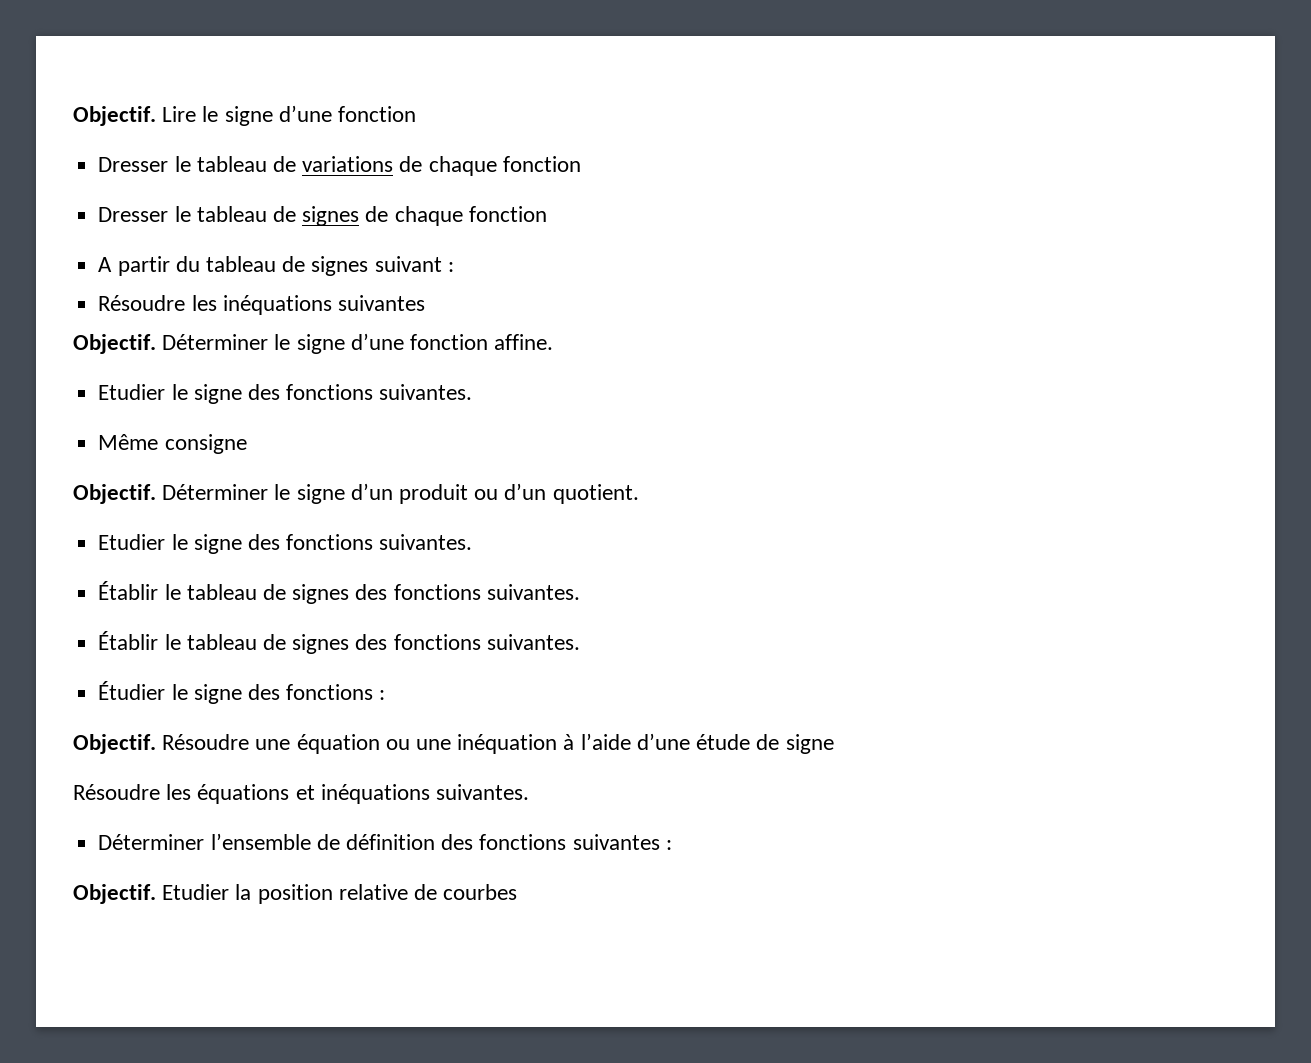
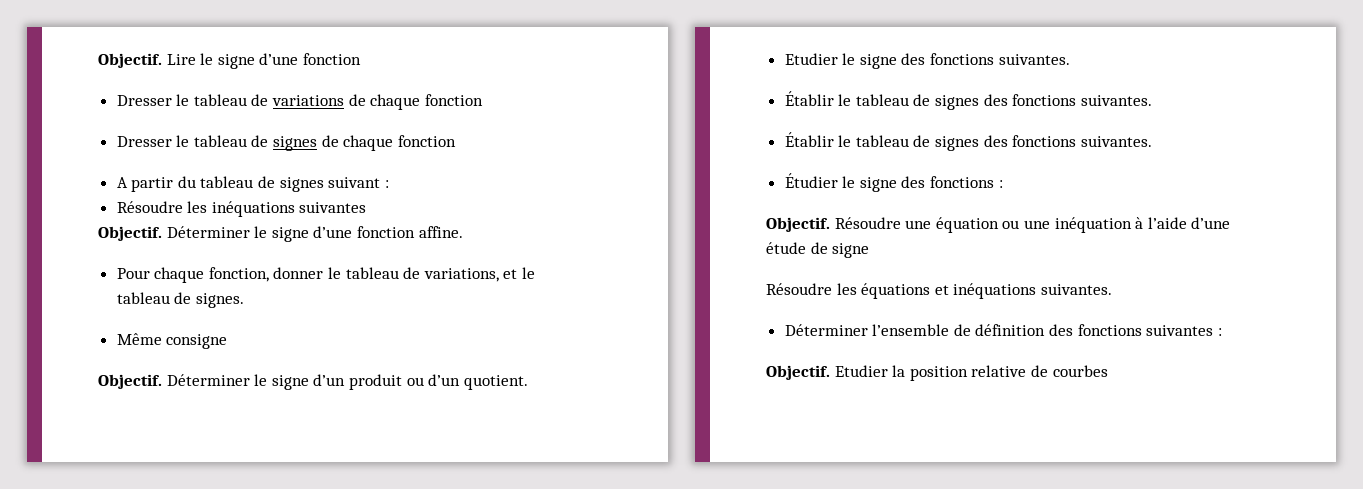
  Déterminer le signe d’une fonction affine.
- Etudier le signe des fonctions suivantes.
+ Pour chaque fonction, donner le tableau de variations, et le tableau de signes.

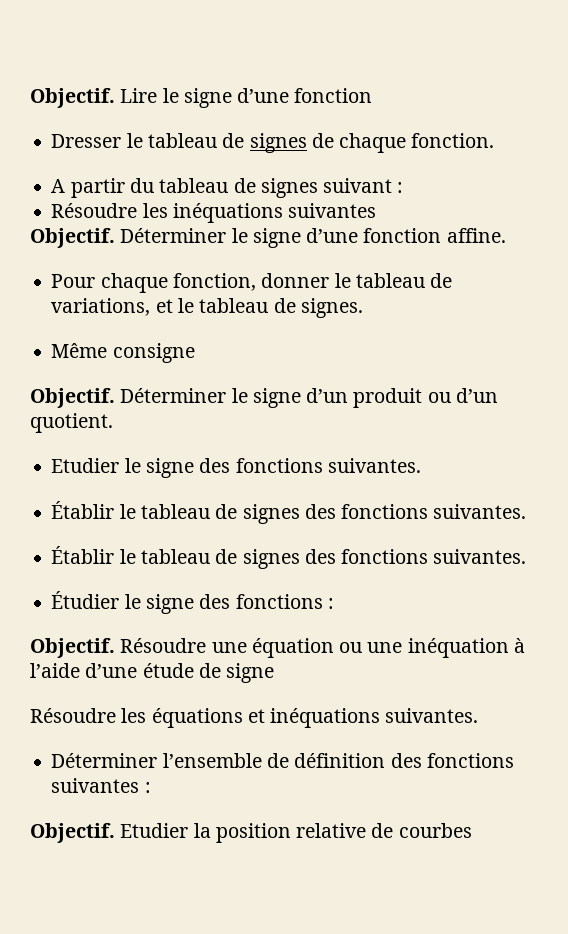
- Dresser le tableau de variations de chaque fonction
- Dresser le tableau de signes de chaque fonction
+ Dresser le tableau de signes de chaque fonction.

